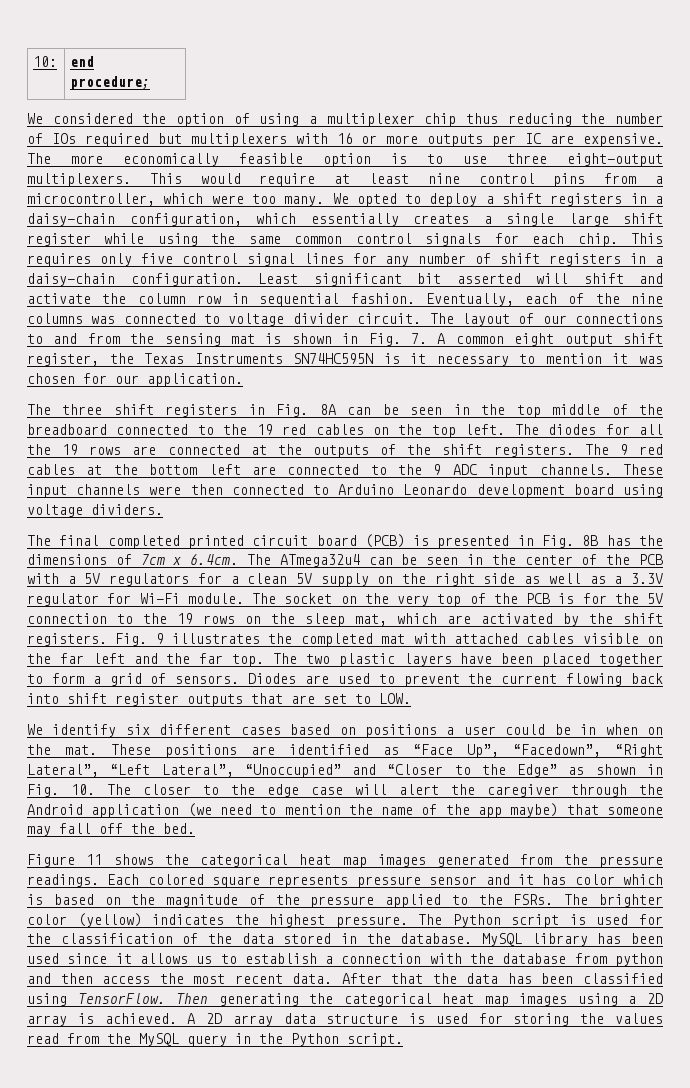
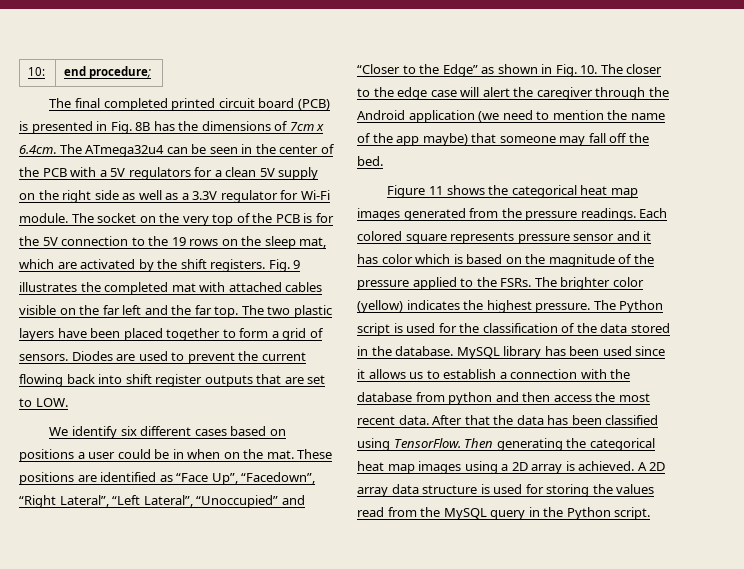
- We considered the option of using a multiplexer chip thus reducing the number of IOs required but multiplexers with 16 or more outputs per IC are expensive. The more economically feasible option is to use three eight-output multiplexers. This would require at least nine control pins from a microcontroller, which were too many. We opted to deploy a shift registers in a daisy-chain configuration, which essentially creates a single large shift register while using the same common control signals for each chip. This requires only five control signal lines for any number of shift registers in a daisy-chain configuration. Least significant bit asserted will shift and activate the column row in sequential fashion. Eventually, each of the nine columns was connected to voltage divider circuit. The layout of our connections to and from the sensing mat is shown in Fig. 7. A common eight output shift register, the Texas Instruments SN74HC595N is it necessary to mention it was chosen for our application.
- The three shift registers in Fig. 8A can be seen in the top middle of the breadboard connected to the 19 red cables on the top left. The diodes for all the 19 rows are connected at the outputs of the shift registers. The 9 red cables at the bottom left are connected to the 9 ADC input channels. These input channels were then connected to Arduino Leonardo development board using voltage dividers.

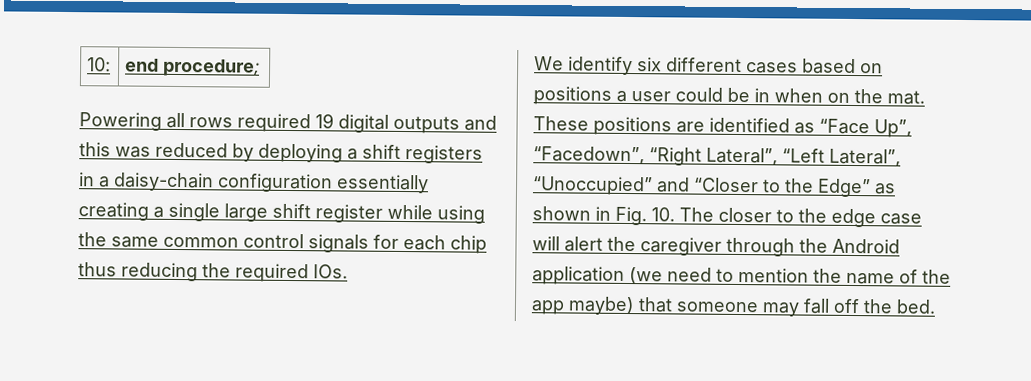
- The final completed printed circuit board (PCB) is presented in Fig. 8B has the dimensions of 7cm x 6.4cm. The ATmega32u4 can be seen in the center of the PCB with a 5V regulators for a clean 5V supply on the right side as well as a 3.3V regulator for Wi-Fi module. The socket on the very top of the PCB is for the 5V connection to the 19 rows on the sleep mat, which are activated by the shift registers. Fig. 9 illustrates the completed mat with attached cables visible on the far left and the far top. The two plastic layers have been placed together to form a grid of sensors. Diodes are used to prevent the current flowing back into shift register outputs that are set to LOW.
+ Powering all rows required 19 digital outputs and this was reduced by deploying a shift registers in a daisy-chain configuration essentially creating a single large shift register while using the same common control signals for each chip thus reducing the required IOs.
- Figure 11 shows the categorical heat map images generated from the pressure readings. Each colored square represents pressure sensor and it has color which is based on the magnitude of the pressure applied to the FSRs. The brighter color (yellow) indicates the highest pressure. The Python script is used for the classification of the data stored in the database. MySQL library has been used since it allows us to establish a connection with the database from python and then access the most recent data. After that the data has been classified using TensorFlow. Then generating the categorical heat map images using a 2D array is achieved. A 2D array data structure is used for storing the values read from the MySQL query in the Python script.

